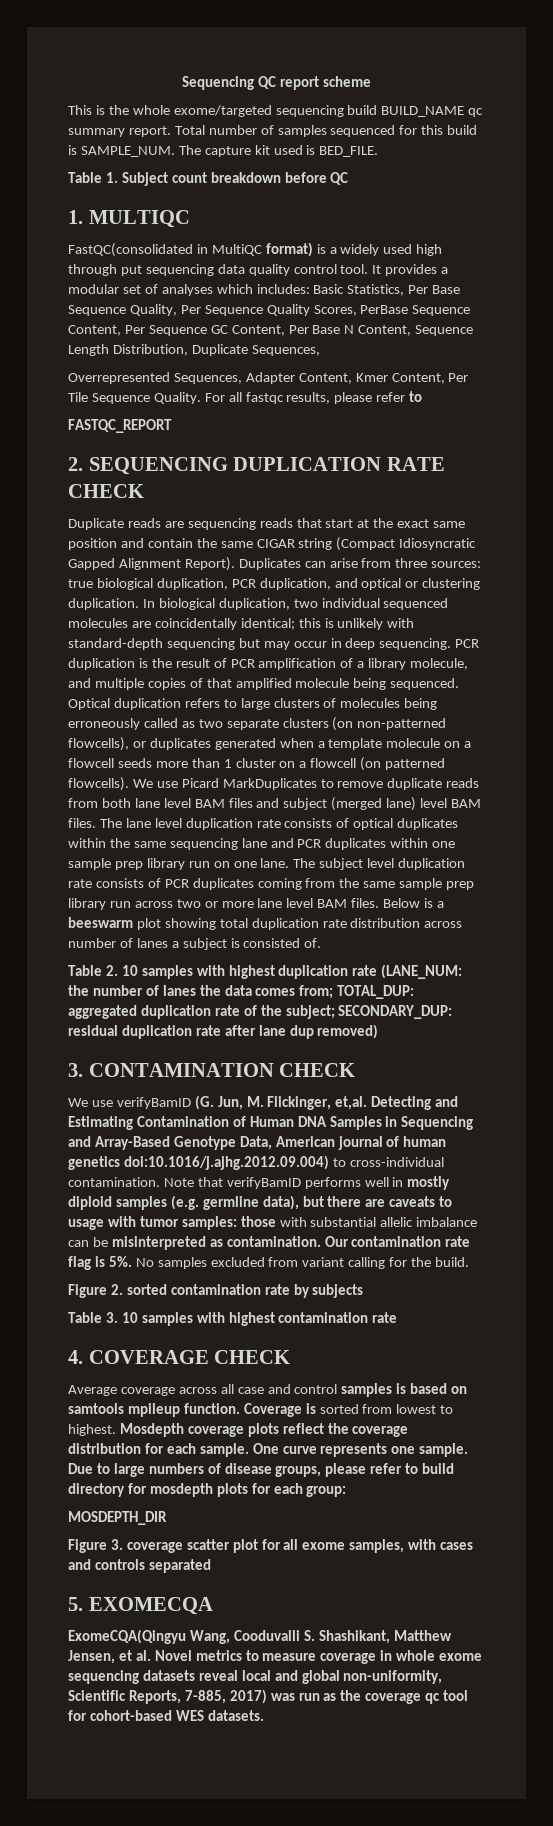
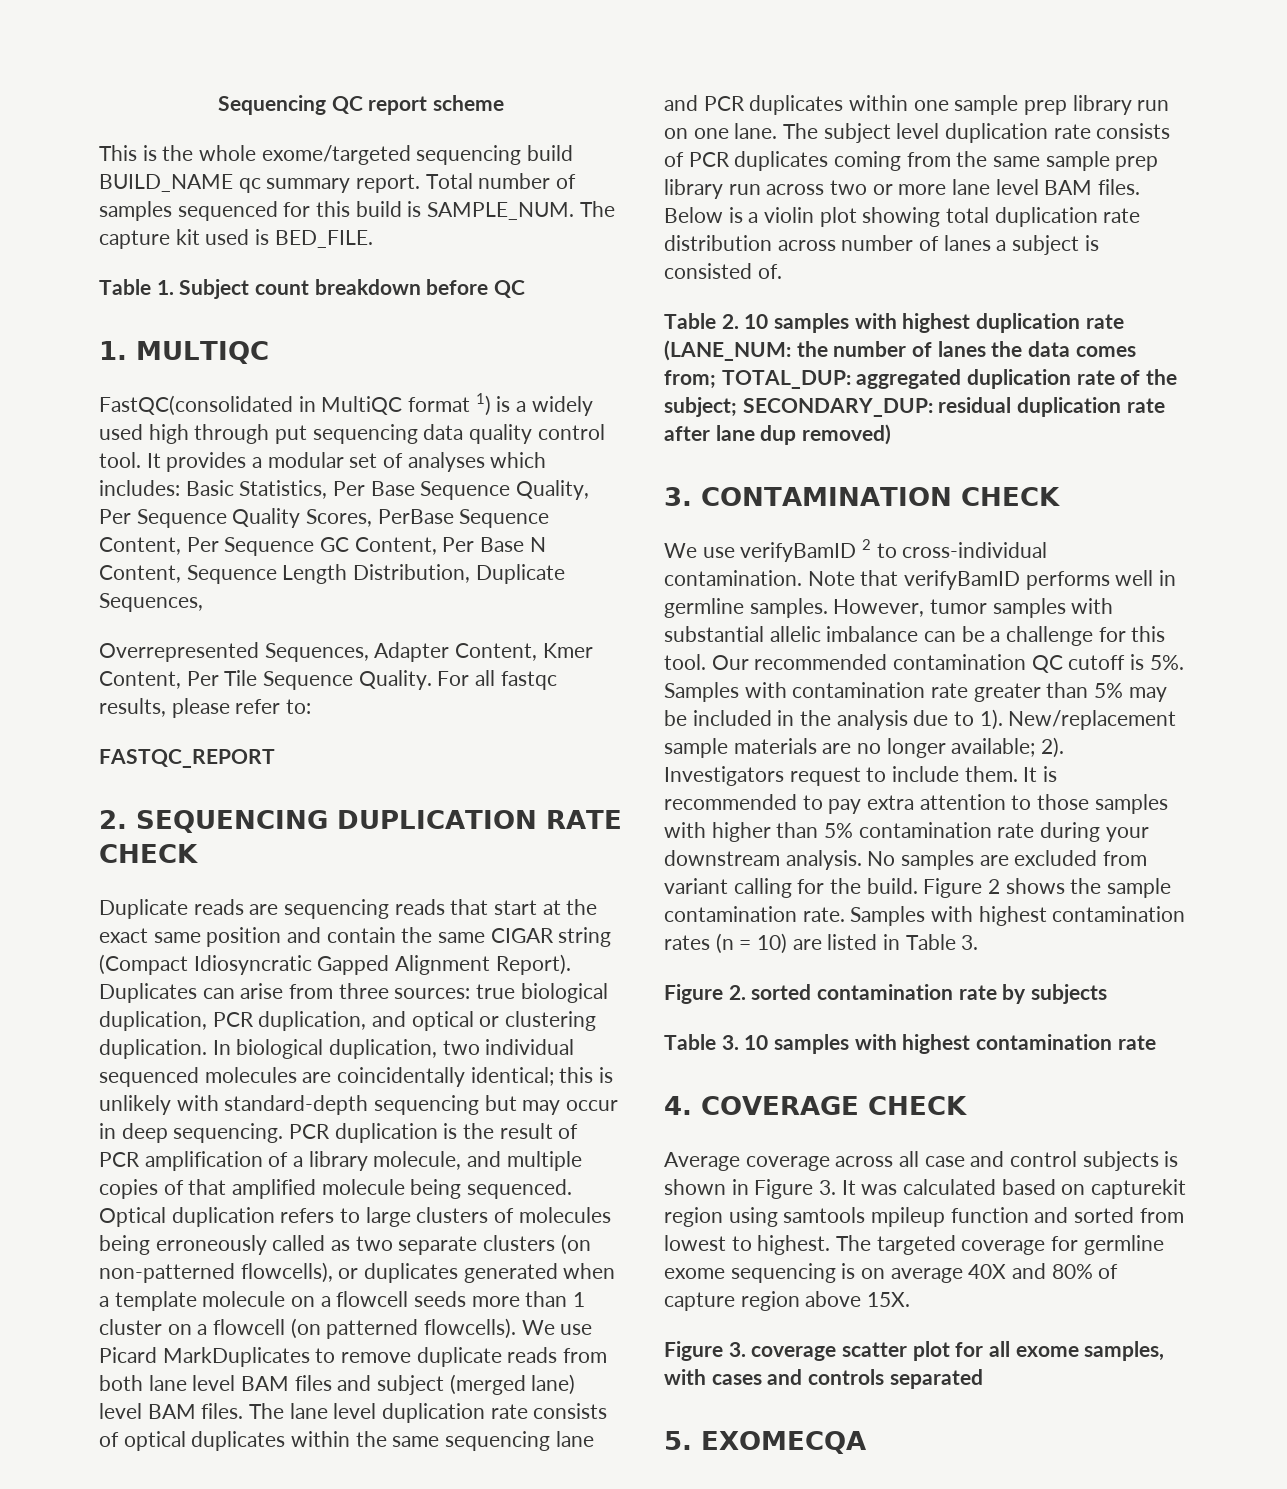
- FastQC(consolidated in MultiQC format) is a widely used high through put sequencing data quality control tool.
+ FastQC(consolidated in MultiQC format 1) is a widely used high through put sequencing data quality control tool.
- For all fastqc results, please refer to
+ For all fastqc results, please refer to:
- Below is a beeswarm plot showing total duplication rate distribution across number of lanes a subject is consisted of.
+ Below is a violin plot showing total duplication rate distribution across number of lanes a subject is consisted of.
- We use verifyBamID (G. Jun, M. Flickinger, et,al. Detecting and Estimating Contamination of Human DNA Samples in Sequencing and Array-Based Genotype Data, American journal of human genetics doi:10.1016/j.ajhg.2012.09.004) to cross-individual contamination.
+ We use verifyBamID 2 to cross-individual contamination.
- Note that verifyBamID performs well in mostly diploid samples (e.g. germline data), but there are caveats to usage with tumor samples: those with substantial allelic imbalance can be misinterpreted as contamination. Our contamination rate flag is 5%.
+ Note that verifyBamID performs well in germline samples. However, tumor samples with substantial allelic imbalance can be a challenge for this tool. Our recommended contamination QC cutoff is 5%. Samples with contamination rate greater than 5% may be included in the analysis due to 1). New/replacement sample materials are no longer available; 2). Investigators request to include them. It is recommended to pay extra attention to those samples with higher than 5% contamination rate during your downstream analysis.
- No samples excluded from variant calling for the build.
+ No samples are excluded from variant calling for the build. Figure 2 shows the sample contamination rate. Samples with highest contamination rates (n = 10) are listed in Table 3.
- Average coverage across all case and control samples is based on samtools mpileup function. Coverage is sorted from lowest to highest.
+ Average coverage across all case and control subjects is shown in Figure 3. It was calculated based on capturekit region using samtools mpileup function and sorted from lowest to highest.
- Mosdepth coverage plots reflect the coverage distribution for each sample. One curve represents one sample. Due to large numbers of disease groups, please refer to build directory for mosdepth plots for each group:
- MOSDEPTH_DIR
+ The targeted coverage for germline exome sequencing is on average 40X and 80% of capture region above 15X.
- ExomeCQA(Qingyu Wang, Cooduvalli S. Shashikant, Matthew Jensen, et al. Novel metrics to measure coverage in whole exome sequencing datasets reveal local and global non-uniformity, Scientific Reports, 7-885, 2017) was run as the coverage qc tool for cohort-based WES datasets.

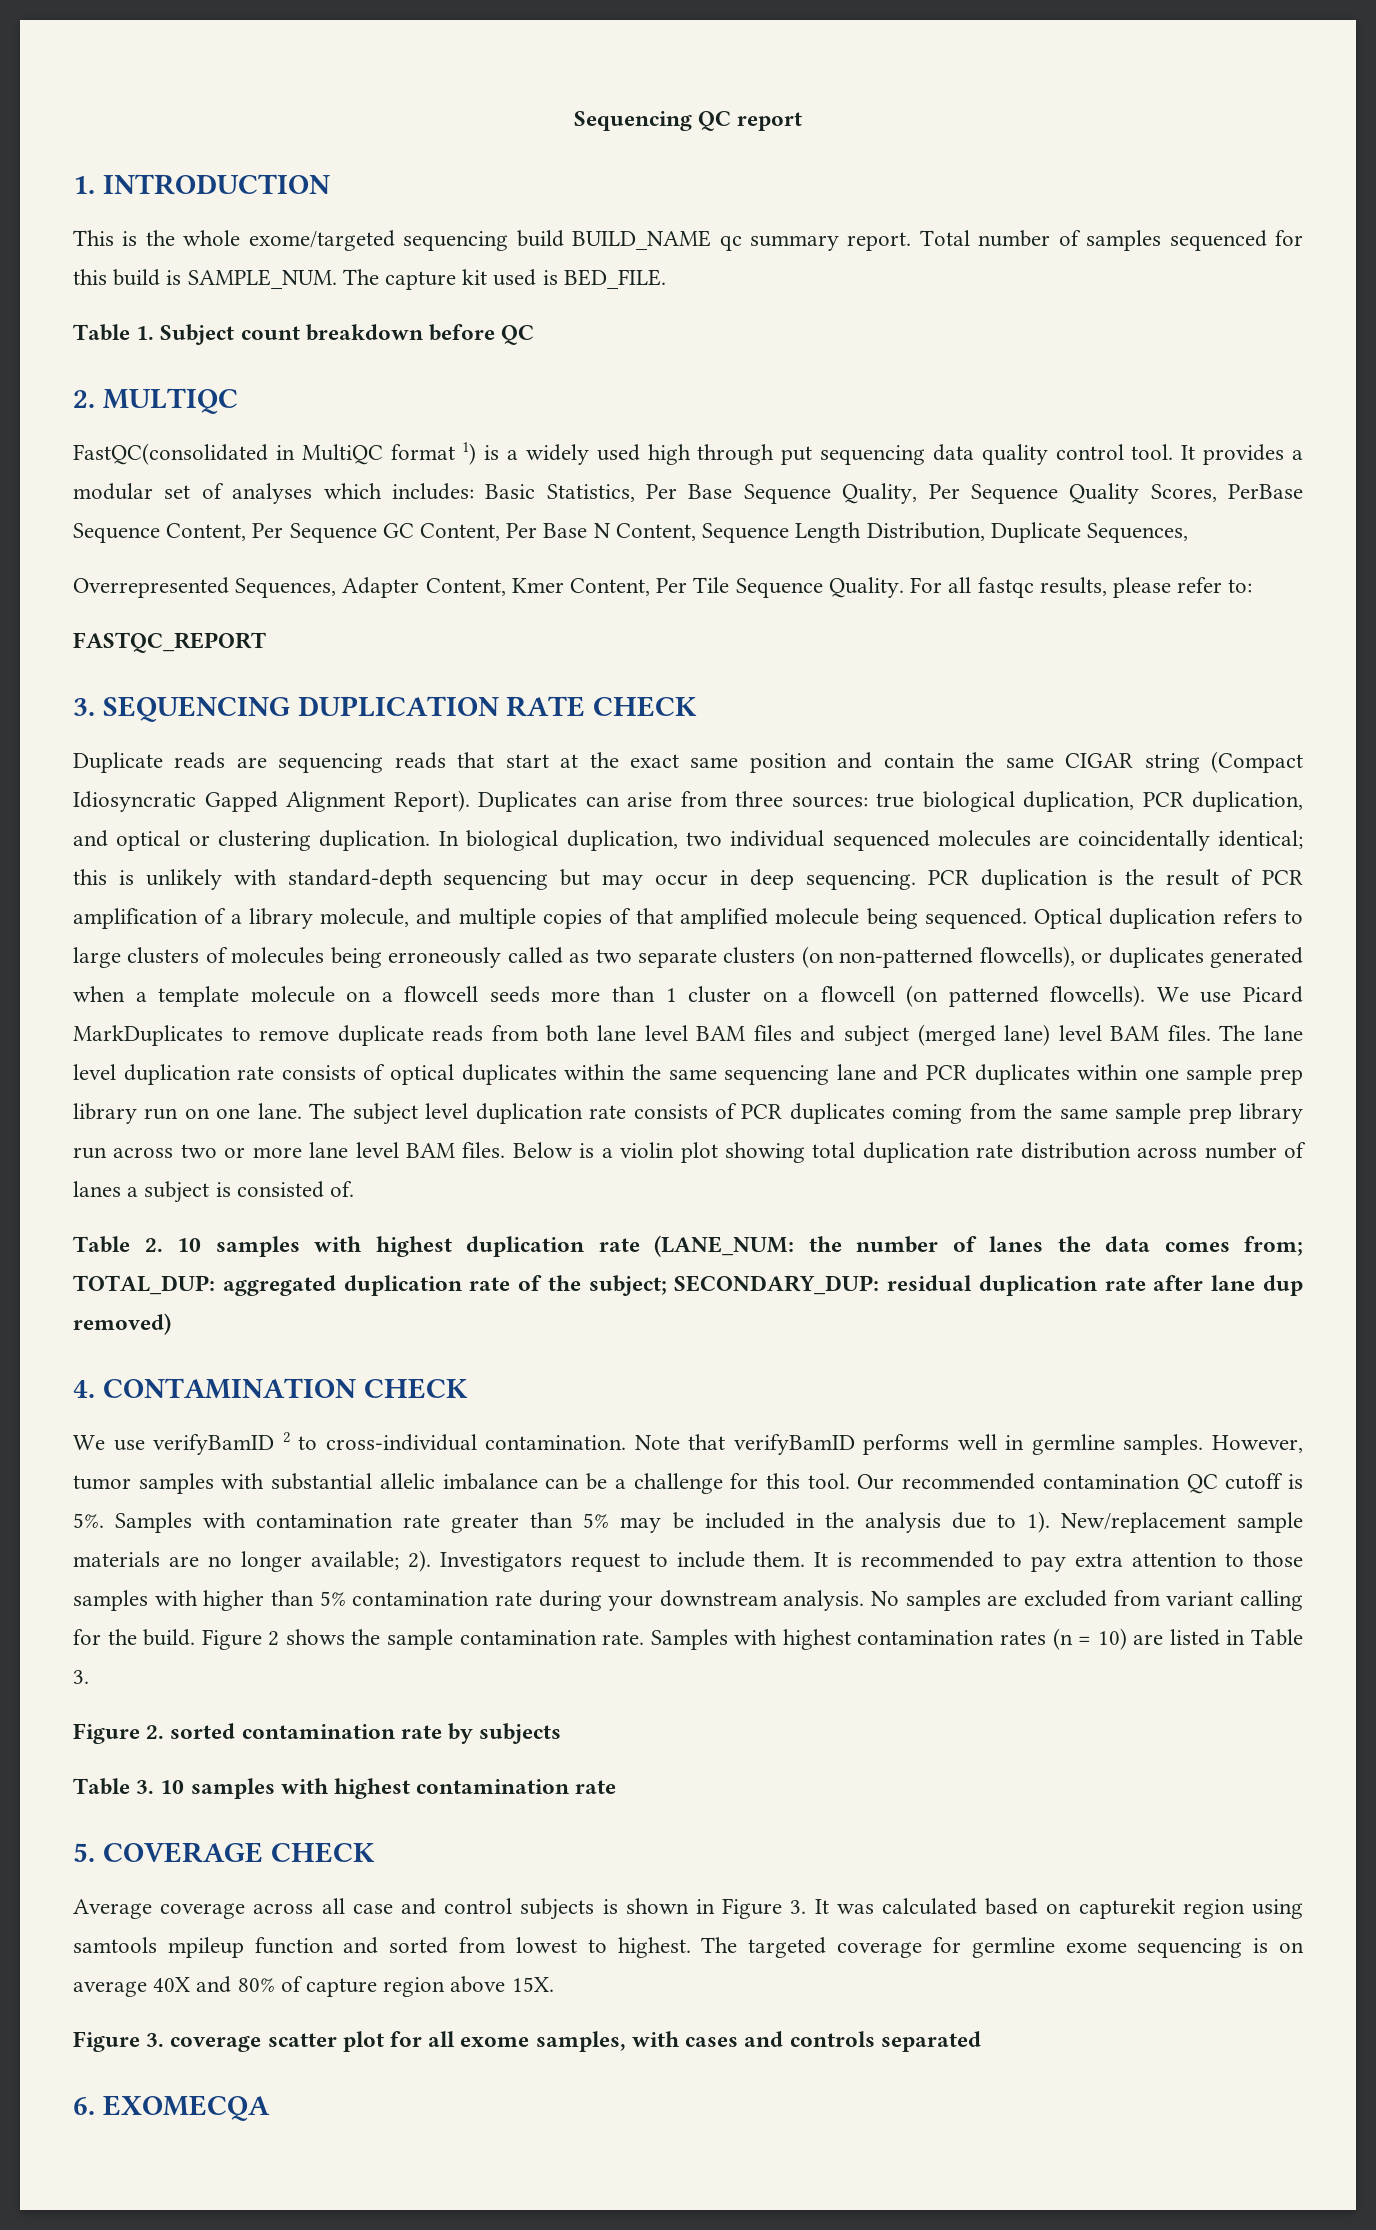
- Sequencing QC report scheme
+ Sequencing QC report
+ 1. INTRODUCTION
- 1. MULTIQC
+ 2. MULTIQC
- 2. SEQUENCING DUPLICATION RATE CHECK
+ 3. SEQUENCING DUPLICATION RATE CHECK
- 3. CONTAMINATION CHECK
+ 4. CONTAMINATION CHECK
- 4. COVERAGE CHECK
+ 5. COVERAGE CHECK
- 5. EXOMECQA
+ 6. EXOMECQA

